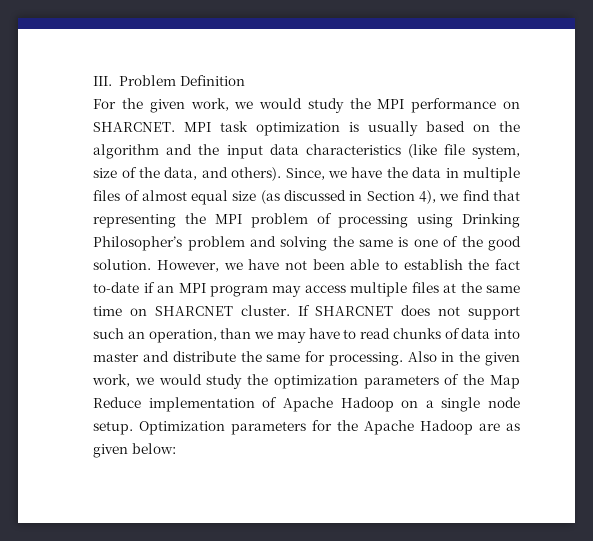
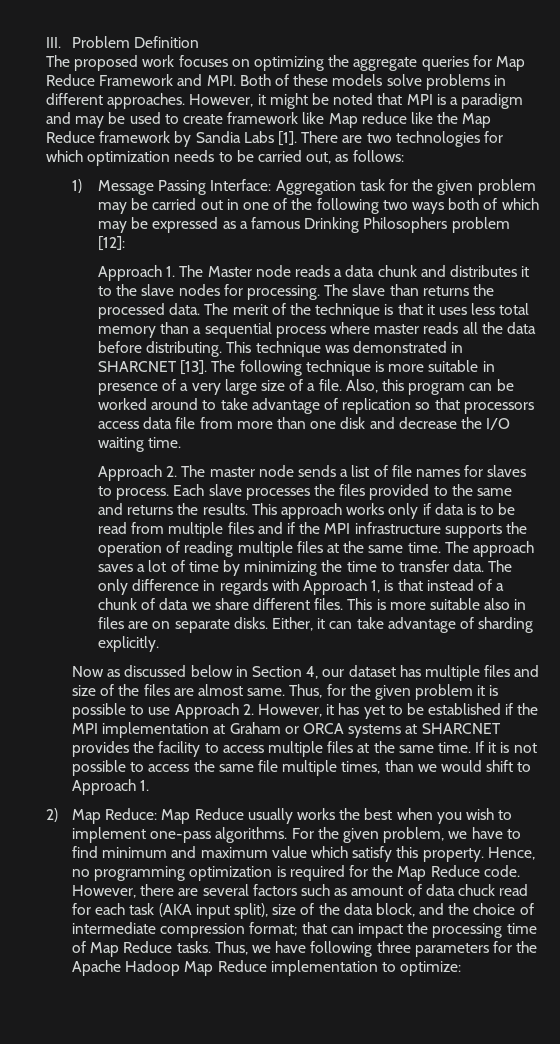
- For the given work, we would study the MPI performance on SHARCNET. MPI task optimization is usually based on the algorithm and the input data characteristics (like file system, size of the data, and others). Since, we have the data in multiple files of almost equal size (as discussed in Section 4), we find that representing the MPI problem of processing using Drinking Philosopher’s problem and solving the same is one of the good solution. However, we have not been able to establish the fact to-date if an MPI program may access multiple files at the same time on SHARCNET cluster. If SHARCNET does not support such an operation, than we may have to read chunks of data into master and distribute the same for processing. Also in the given work, we would study the optimization parameters of the Map Reduce implementation of Apache Hadoop on a single node setup. Optimization parameters for the Apache Hadoop are as given below:
+ The proposed work focuses on optimizing the aggregate queries for Map Reduce Framework and MPI. Both of these models solve problems in different approaches. However, it might be noted that MPI is a paradigm and may be used to create framework like Map reduce like the Map Reduce framework by Sandia Labs [1]. There are two technologies for which optimization needs to be carried out, as follows:
+ 1) Message Passing Interface: Aggregation task for the given problem may be carried out in one of the following two ways both of which may be expressed as a famous Drinking Philosophers problem [12]:
+ Approach 1. The Master node reads a data chunk and distributes it to the slave nodes for processing. The slave than returns the processed data. The merit of the technique is that it uses less total memory than a sequential process where master reads all the data before distributing. This technique was demonstrated in SHARCNET [13]. The following technique is more suitable in presence of a very large size of a file. Also, this program can be worked around to take advantage of replication so that processors access data file from more than one disk and decrease the I/O waiting time.
+ Approach 2. The master node sends a list of file names for slaves to process. Each slave processes the files provided to the same and returns the results. This approach works only if data is to be read from multiple files and if the MPI infrastructure supports the operation of reading multiple files at the same time. The approach saves a lot of time by minimizing the time to transfer data. The only difference in regards with Approach 1, is that instead of a chunk of data we share different files. This is more suitable also in files are on separate disks. Either, it can take advantage of sharding explicitly.
+ Now as discussed below in Section 4, our dataset has multiple files and size of the files are almost same. Thus, for the given problem it is possible to use Approach 2. However, it has yet to be established if the MPI implementation at Graham or ORCA systems at SHARCNET provides the facility to access multiple files at the same time. If it is not possible to access the same file multiple times, than we would shift to Approach 1.
+ 2) Map Reduce: Map Reduce usually works the best when you wish to implement one-pass algorithms. For the given problem, we have to find minimum and maximum value which satisfy this property. Hence, no programming optimization is required for the Map Reduce code. However, there are several factors such as amount of data chuck read for each task (AKA input split), size of the data block, and the choice of intermediate compression format; that can impact the processing time of Map Reduce tasks. Thus, we have following three parameters for the Apache Hadoop Map Reduce implementation to optimize:

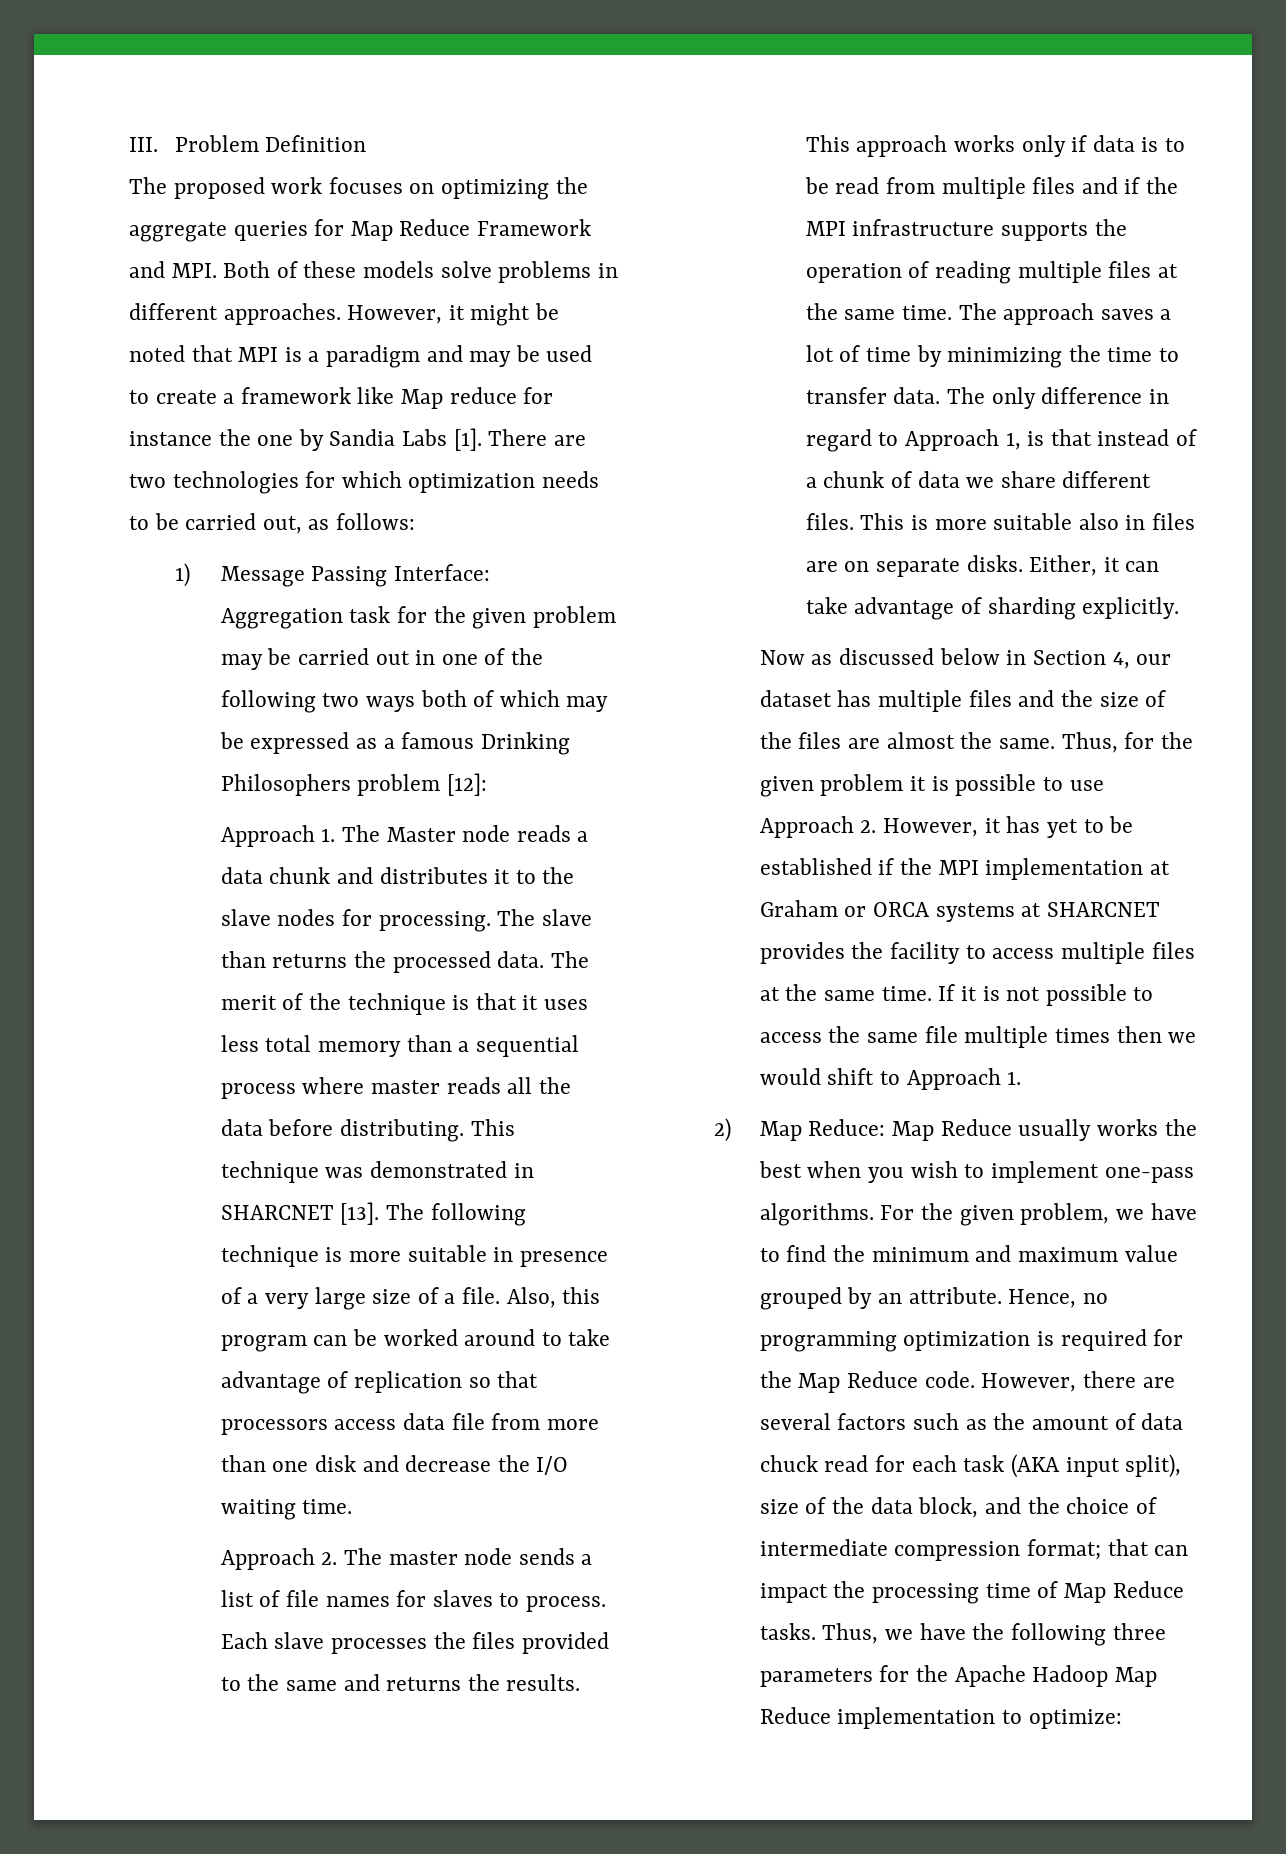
- However, it might be noted that MPI is a paradigm and may be used to create framework like Map reduce like the Map Reduce framework by Sandia Labs [1].
+ However, it might be noted that MPI is a paradigm and may be used to create a framework like Map reduce for instance the one by Sandia Labs [1].
- The only difference in regards with Approach 1, is that instead of a chunk of data we share different files.
+ The only difference in regard to Approach 1, is that instead of a chunk of data we share different files.
- Now as discussed below in Section 4, our dataset has multiple files and size of the files are almost same.
+ Now as discussed below in Section 4, our dataset has multiple files and the size of the files are almost the same.
- If it is not possible to access the same file multiple times, than we would shift to Approach 1.
+ If it is not possible to access the same file multiple times then we would shift to Approach 1.
- For the given problem, we have to find minimum and maximum value which satisfy this property.
+ For the given problem, we have to find the minimum and maximum value grouped by an attribute.
- However, there are several factors such as amount of data chuck read for each task (AKA input split), size of the data block, and the choice of intermediate compression format; that can impact the processing time of Map Reduce tasks.
+ However, there are several factors such as the amount of data chuck read for each task (AKA input split), size of the data block, and the choice of intermediate compression format; that can impact the processing time of Map Reduce tasks.
- Thus, we have following three parameters for the Apache Hadoop Map Reduce implementation to optimize:
+ Thus, we have the following three parameters for the Apache Hadoop Map Reduce implementation to optimize:

